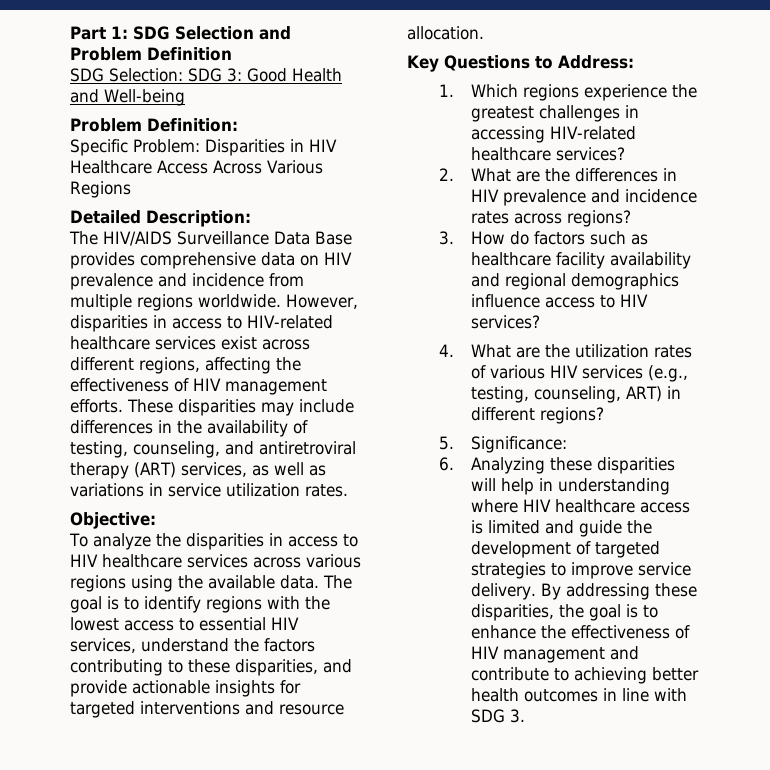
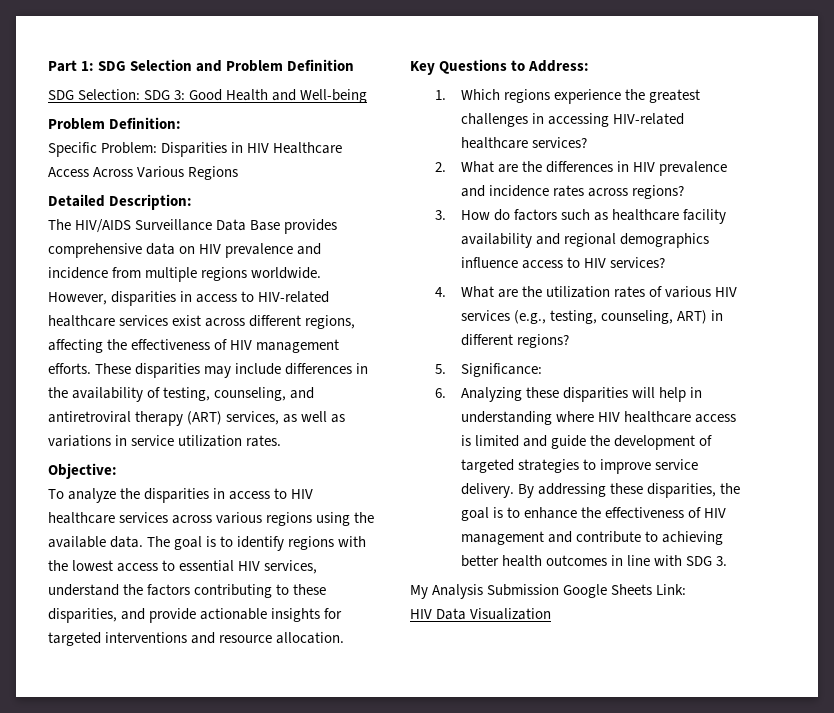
+ My Analysis Submission Google Sheets Link:
+ HIV Data Visualization

